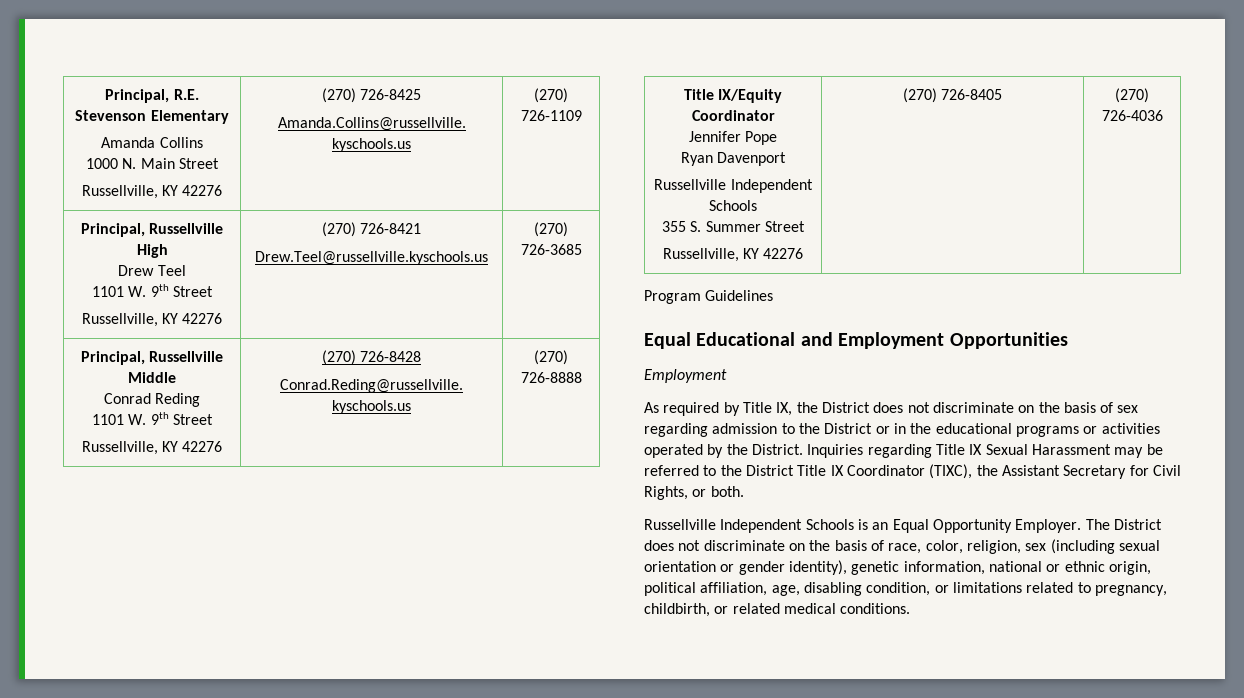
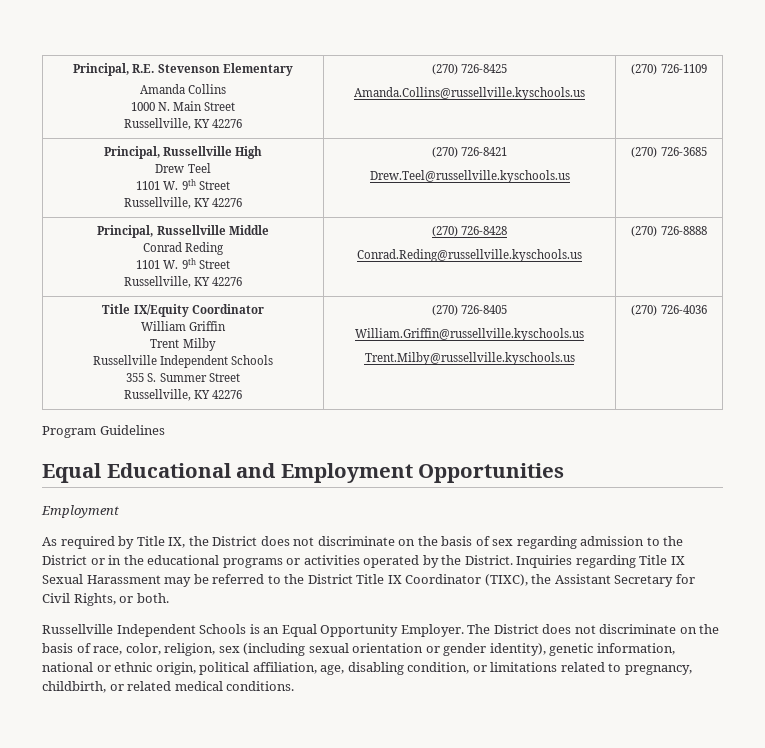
  Title IX/Equity Coordinator
- Jennifer Pope
- Ryan Davenport
+ William Griffin
+ Trent Milby
  Russellville Independent Schools
  355 S. Summer Street
- Russellville, KY 42276 | (270) 726-8405 | (270) 726-4036
+ Russellville, KY 42276 | (270) 726-8405
+ William.Griffin@russellville.kyschools.us
+ Trent.Milby@russellville.kyschools.us | (270) 726-4036

